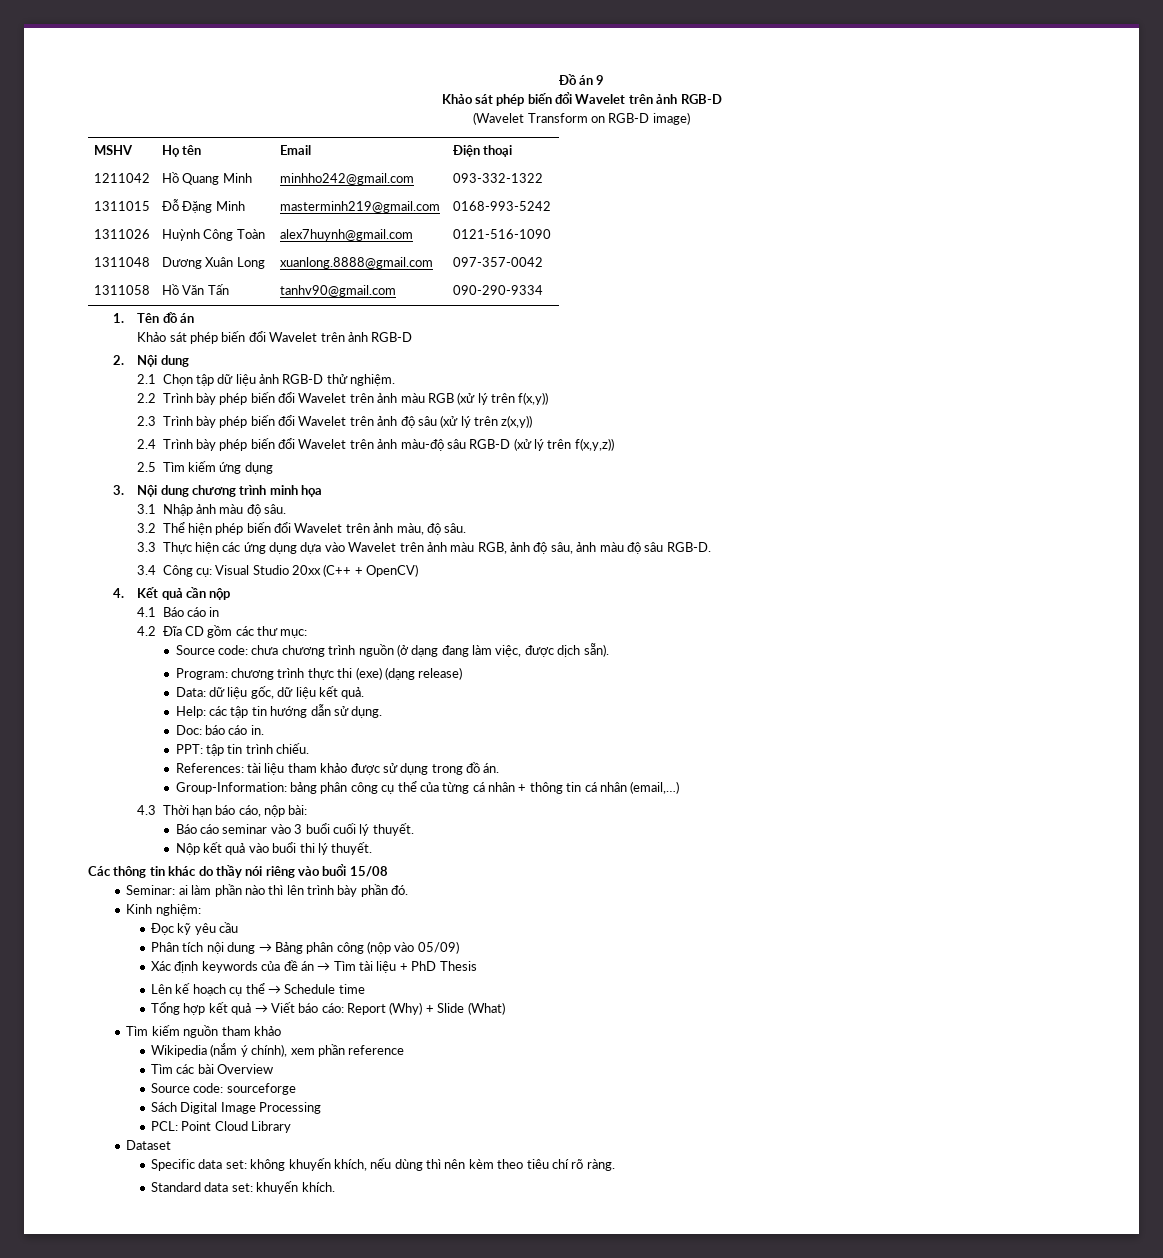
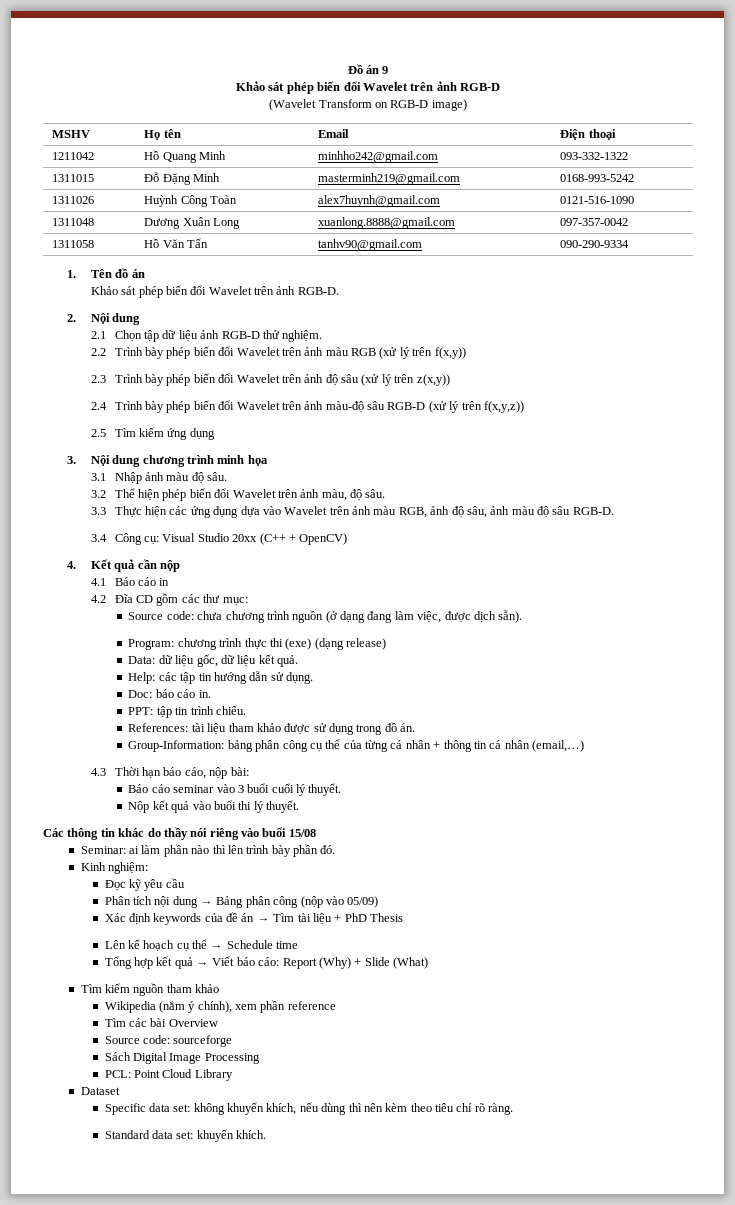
  1. Tên đồ án
- Khảo sát phép biến đổi Wavelet trên ảnh RGB-D
+ Khảo sát phép biến đổi Wavelet trên ảnh RGB-D.

